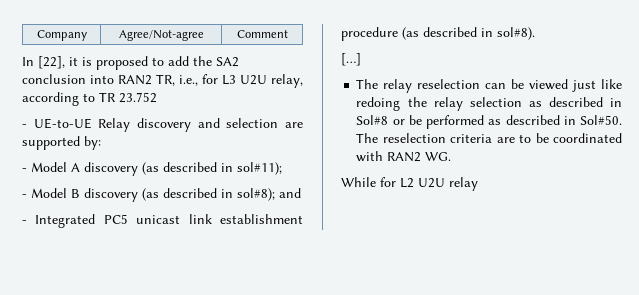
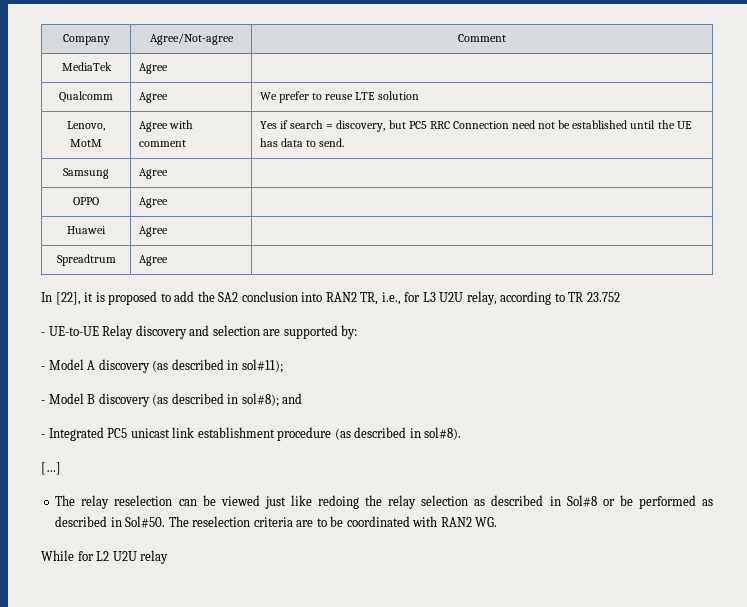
+ MediaTek | Agree |
+ Qualcomm | Agree | We prefer to reuse LTE solution
+ Lenovo, MotM | Agree with comment | Yes if search = discovery, but PC5 RRC Connection need not be established until the UE has data to send.
+ Samsung | Agree |
+ OPPO | Agree |
+ Huawei | Agree |
+ Spreadtrum | Agree |

